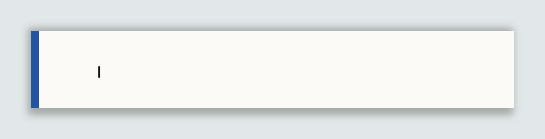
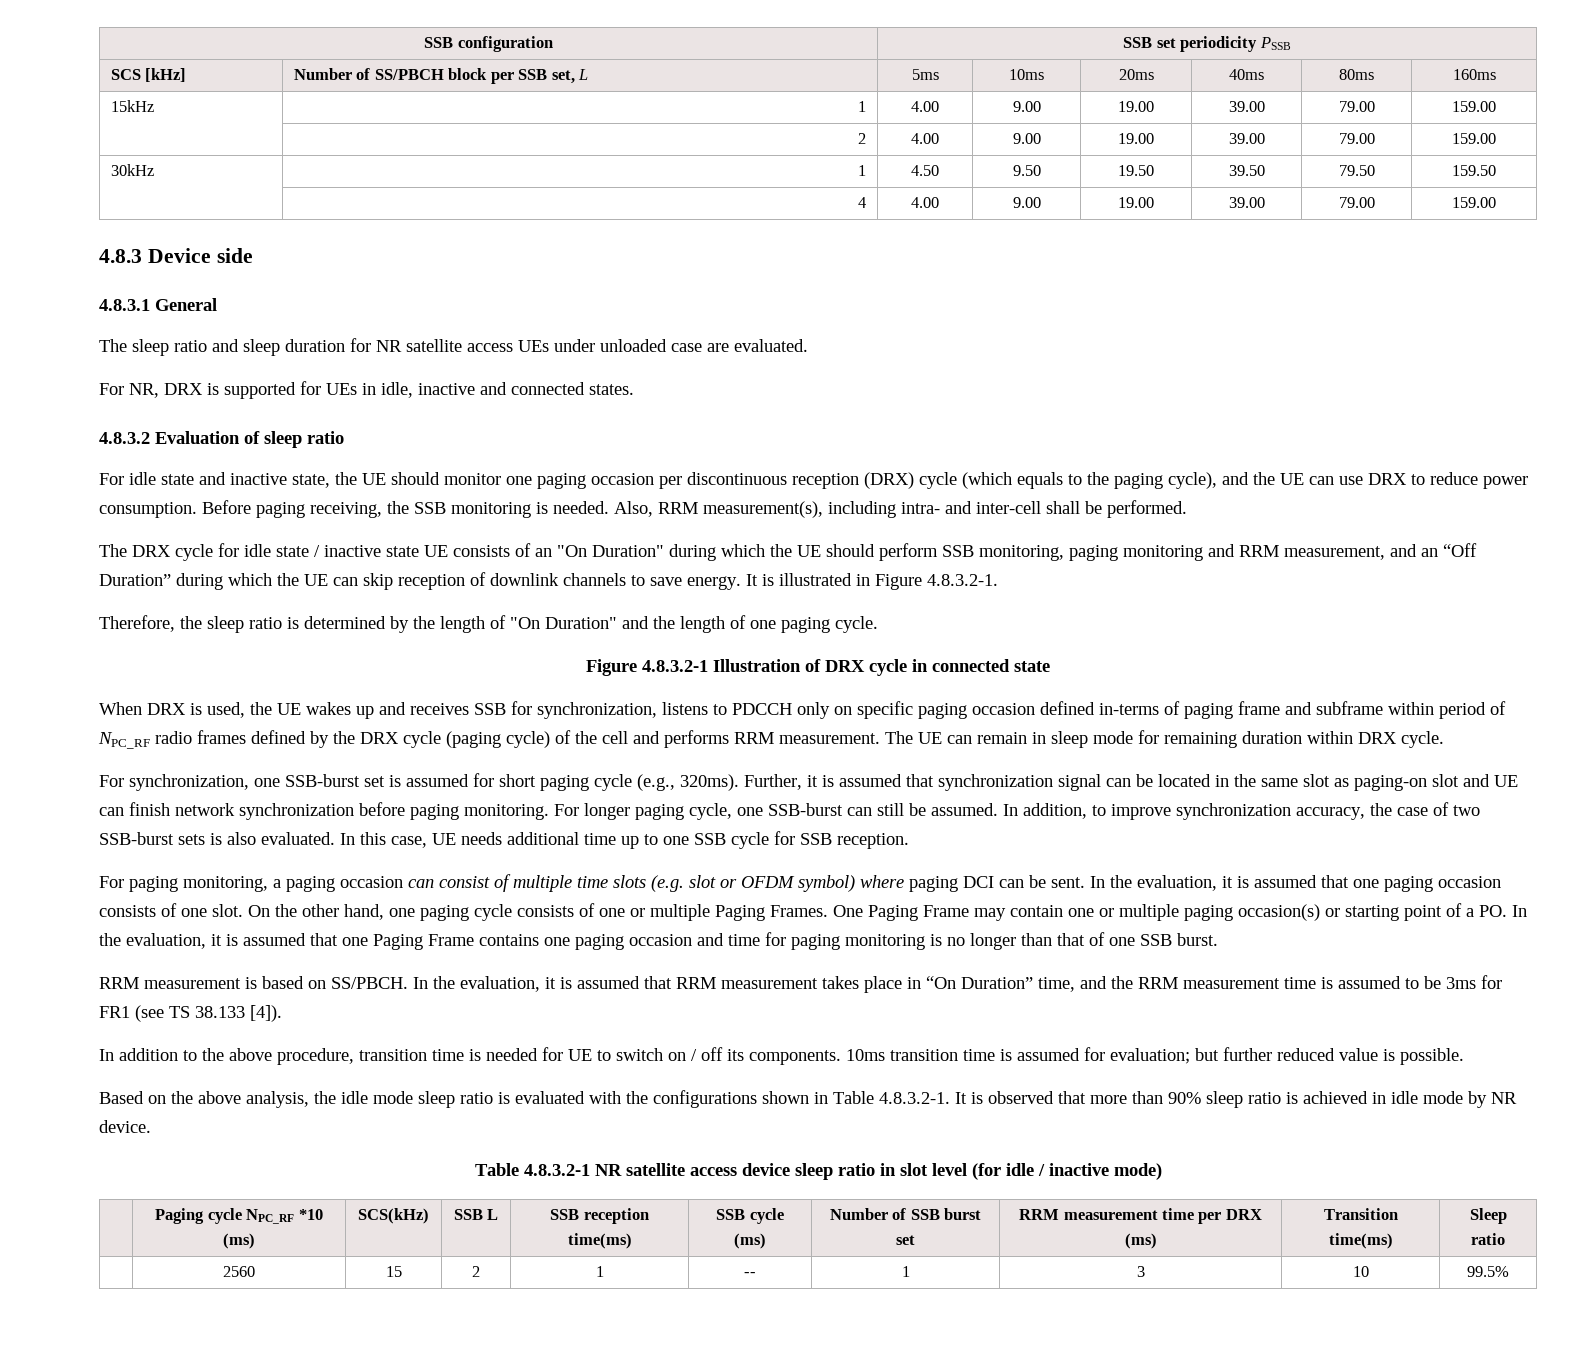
- l
+ SSB configuration | SSB set periodicity PSSB
+ SCS [kHz] | Number of SS/PBCH block per SSB set, L | 5ms | 10ms | 20ms | 40ms | 80ms | 160ms
+ 15kHz | 1 | 4.00 | 9.00 | 19.00 | 39.00 | 79.00 | 159.00
+ | 2 | 4.00 | 9.00 | 19.00 | 39.00 | 79.00 | 159.00
+ 30kHz | 1 | 4.50 | 9.50 | 19.50 | 39.50 | 79.50 | 159.50
+ | 4 | 4.00 | 9.00 | 19.00 | 39.00 | 79.00 | 159.00
+ 4.8.3 Device side
+ 4.8.3.1 General
+ The sleep ratio and sleep duration for NR satellite access UEs under unloaded case are evaluated.
+ For NR, DRX is supported for UEs in idle, inactive and connected states.
+ 4.8.3.2 Evaluation of sleep ratio
+ For idle state and inactive state, the UE should monitor one paging occasion per discontinuous reception (DRX) cycle (which equals to the paging cycle), and the UE can use DRX to reduce power consumption. Before paging receiving, the SSB monitoring is needed. Also, RRM measurement(s), including intra- and inter-cell shall be performed.
+ The DRX cycle for idle state / inactive state UE consists of an "On Duration" during which the UE should perform SSB monitoring, paging monitoring and RRM measurement, and an “Off Duration” during which the UE can skip reception of downlink channels to save energy. It is illustrated in Figure 4.8.3.2-1.
+ Therefore, the sleep ratio is determined by the length of "On Duration" and the length of one paging cycle.
+ Figure 4.8.3.2-1 Illustration of DRX cycle in connected state
+ When DRX is used, the UE wakes up and receives SSB for synchronization, listens to PDCCH only on specific paging occasion defined in-terms of paging frame and subframe within period of NPC_RF radio frames defined by the DRX cycle (paging cycle) of the cell and performs RRM measurement. The UE can remain in sleep mode for remaining duration within DRX cycle.
+ For synchronization, one SSB-burst set is assumed for short paging cycle (e.g., 320ms). Further, it is assumed that synchronization signal can be located in the same slot as paging-on slot and UE can finish network synchronization before paging monitoring. For longer paging cycle, one SSB-burst can still be assumed. In addition, to improve synchronization accuracy, the case of two SSB-burst sets is also evaluated. In this case, UE needs additional time up to one SSB cycle for SSB reception.
+ For paging monitoring, a paging occasion can consist of multiple time slots (e.g. slot or OFDM symbol) where paging DCI can be sent. In the evaluation, it is assumed that one paging occasion consists of one slot. On the other hand, one paging cycle consists of one or multiple Paging Frames. One Paging Frame may contain one or multiple paging occasion(s) or starting point of a PO. In the evaluation, it is assumed that one Paging Frame contains one paging occasion and time for paging monitoring is no longer than that of one SSB burst.
+ RRM measurement is based on SS/PBCH. In the evaluation, it is assumed that RRM measurement takes place in “On Duration” time, and the RRM measurement time is assumed to be 3ms for FR1 (see TS 38.133 [4]).
+ In addition to the above procedure, transition time is needed for UE to switch on / off its components. 10ms transition time is assumed for evaluation; but further reduced value is possible.
+ Based on the above analysis, the idle mode sleep ratio is evaluated with the configurations shown in Table 4.8.3.2-1. It is observed that more than 90% sleep ratio is achieved in idle mode by NR device.
+ Table 4.8.3.2-1 NR satellite access device sleep ratio in slot level (for idle / inactive mode)
+ | Paging cycle NPC_RF *10 (ms) | SCS(kHz) | SSB L | SSB reception time(ms) | SSB cycle (ms) | Number of SSB burst set | RRM measurement time per DRX (ms) | Transition time(ms) | Sleep ratio
+ | 2560 | 15 | 2 | 1 | -- | 1 | 3 | 10 | 99.5%

